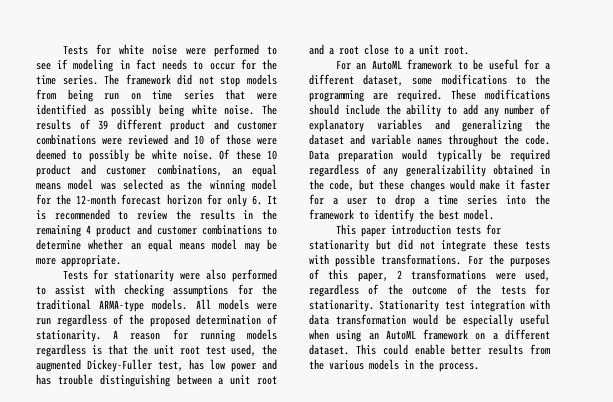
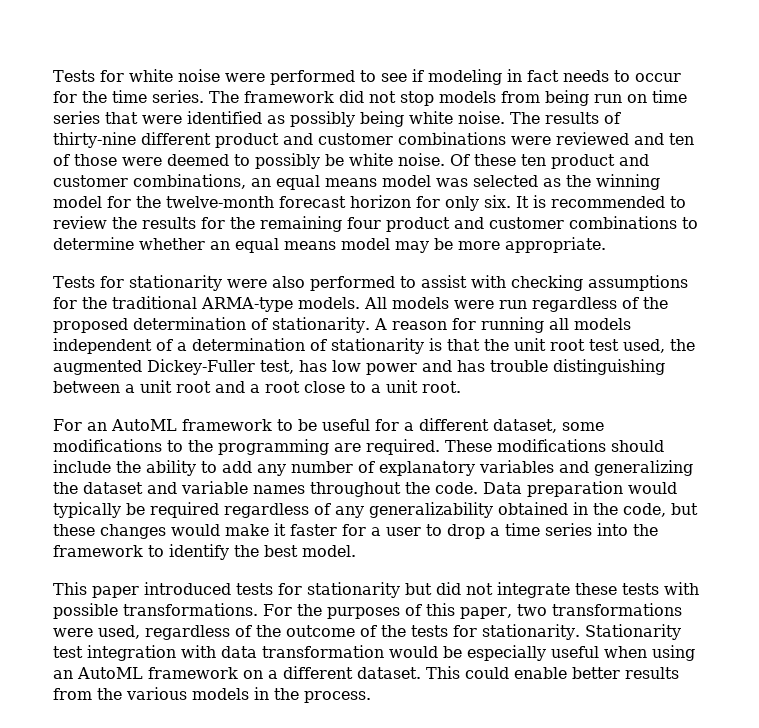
- The results of 39 different product and customer combinations were reviewed and 10 of those were deemed to possibly be white noise.
+ The results of thirty-nine different product and customer combinations were reviewed and ten of those were deemed to possibly be white noise.
- Of these 10 product and customer combinations, an equal means model was selected as the winning model for the 12-month forecast horizon for only 6. It is recommended to review the results in the remaining 4 product and customer combinations to determine whether an equal means model may be more appropriate.
+ Of these ten product and customer combinations, an equal means model was selected as the winning model for the twelve-month forecast horizon for only six. It is recommended to review the results for the remaining four product and customer combinations to determine whether an equal means model may be more appropriate.
- A reason for running models regardless is that the unit root test used, the augmented Dickey-Fuller test, has low power and has trouble distinguishing between a unit root and a root close to a unit root.
+ A reason for running all models independent of a determination of stationarity is that the unit root test used, the augmented Dickey-Fuller test, has low power and has trouble distinguishing between a unit root and a root close to a unit root.
- This paper introduction tests for stationarity but did not integrate these tests with possible transformations.
+ This paper introduced tests for stationarity but did not integrate these tests with possible transformations.
- For the purposes of this paper, 2 transformations were used, regardless of the outcome of the tests for stationarity.
+ For the purposes of this paper, two transformations were used, regardless of the outcome of the tests for stationarity.

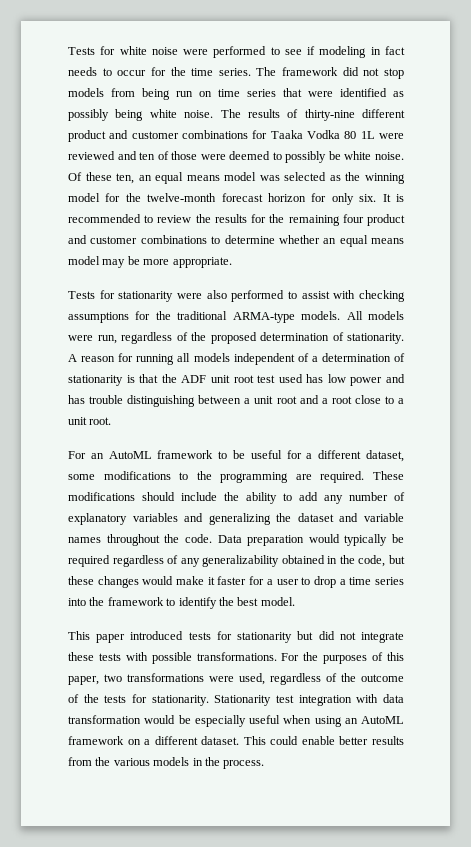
- The results of thirty-nine different product and customer combinations were reviewed and ten of those were deemed to possibly be white noise.
+ The results of thirty-nine different product and customer combinations for Taaka Vodka 80 1L were reviewed and ten of those were deemed to possibly be white noise.
- Of these ten product and customer combinations, an equal means model was selected as the winning model for the twelve-month forecast horizon for only six.
+ Of these ten, an equal means model was selected as the winning model for the twelve-month forecast horizon for only six.
- All models were run regardless of the proposed determination of stationarity.
+ All models were run, regardless of the proposed determination of stationarity.
- A reason for running all models independent of a determination of stationarity is that the unit root test used, the augmented Dickey-Fuller test, has low power and has trouble distinguishing between a unit root and a root close to a unit root.
+ A reason for running all models independent of a determination of stationarity is that the ADF unit root test used has low power and has trouble distinguishing between a unit root and a root close to a unit root.

